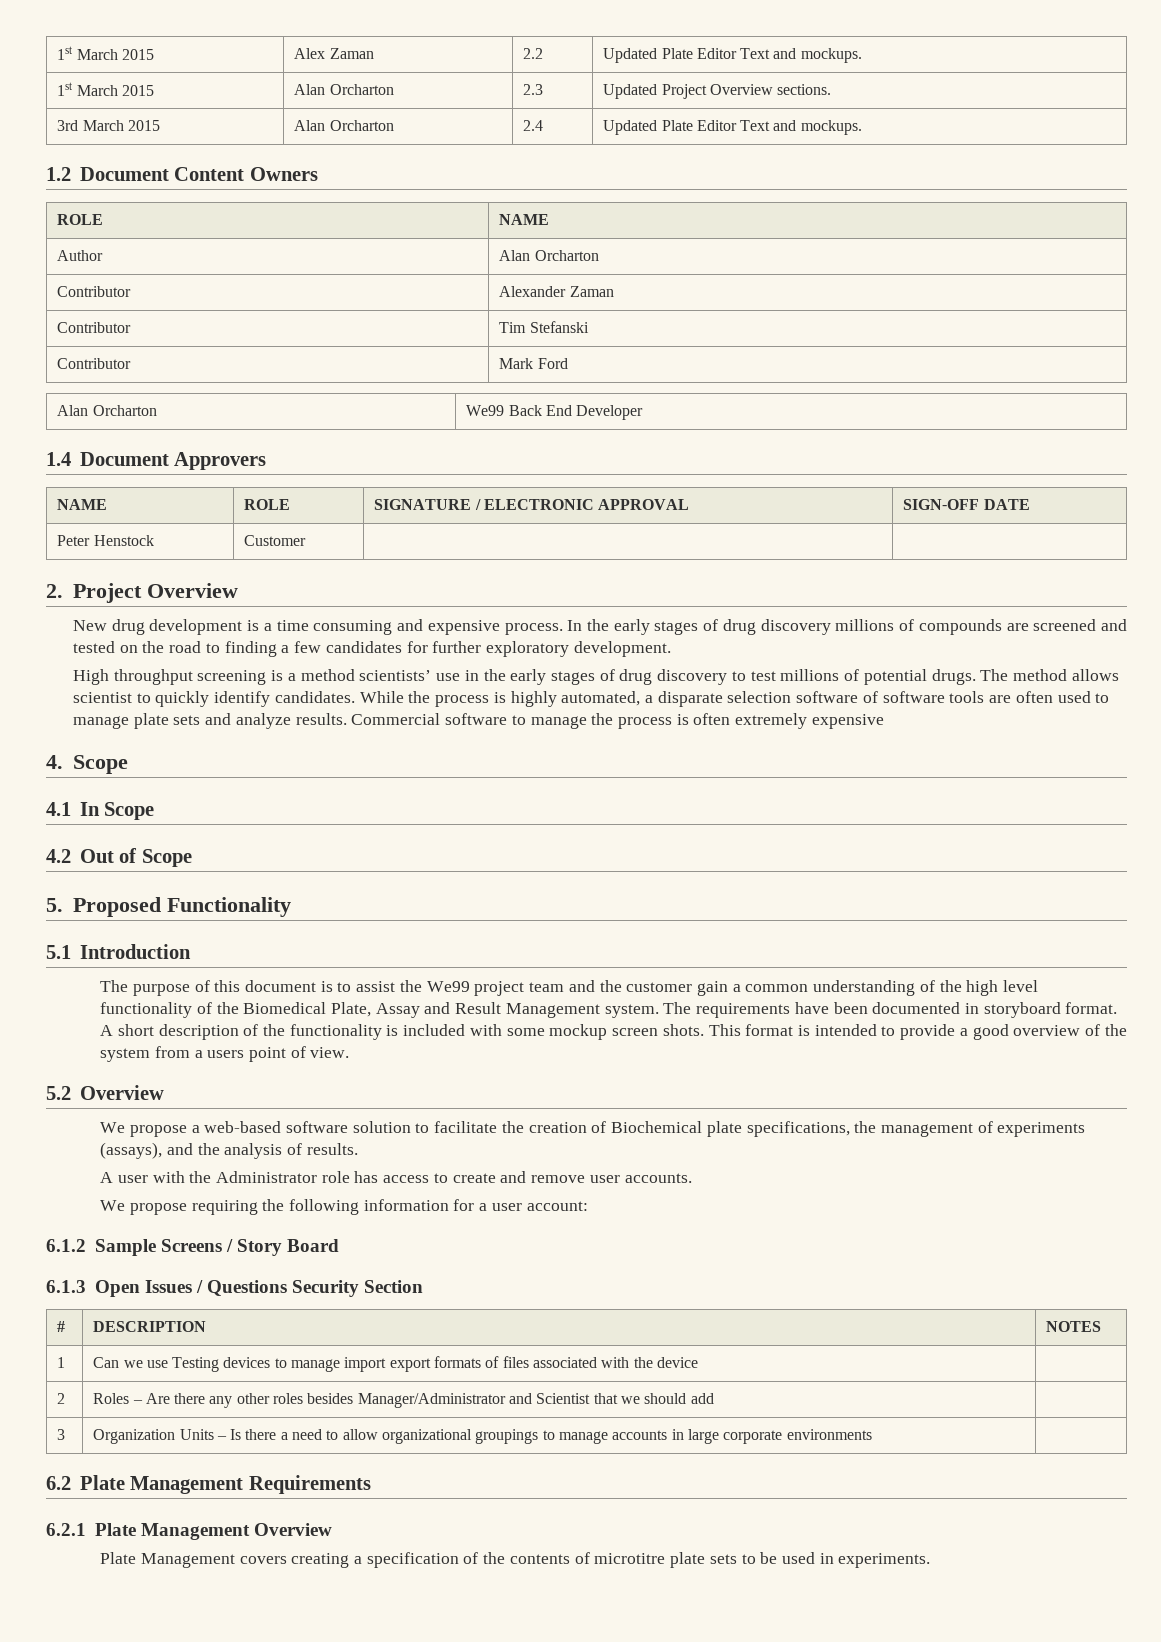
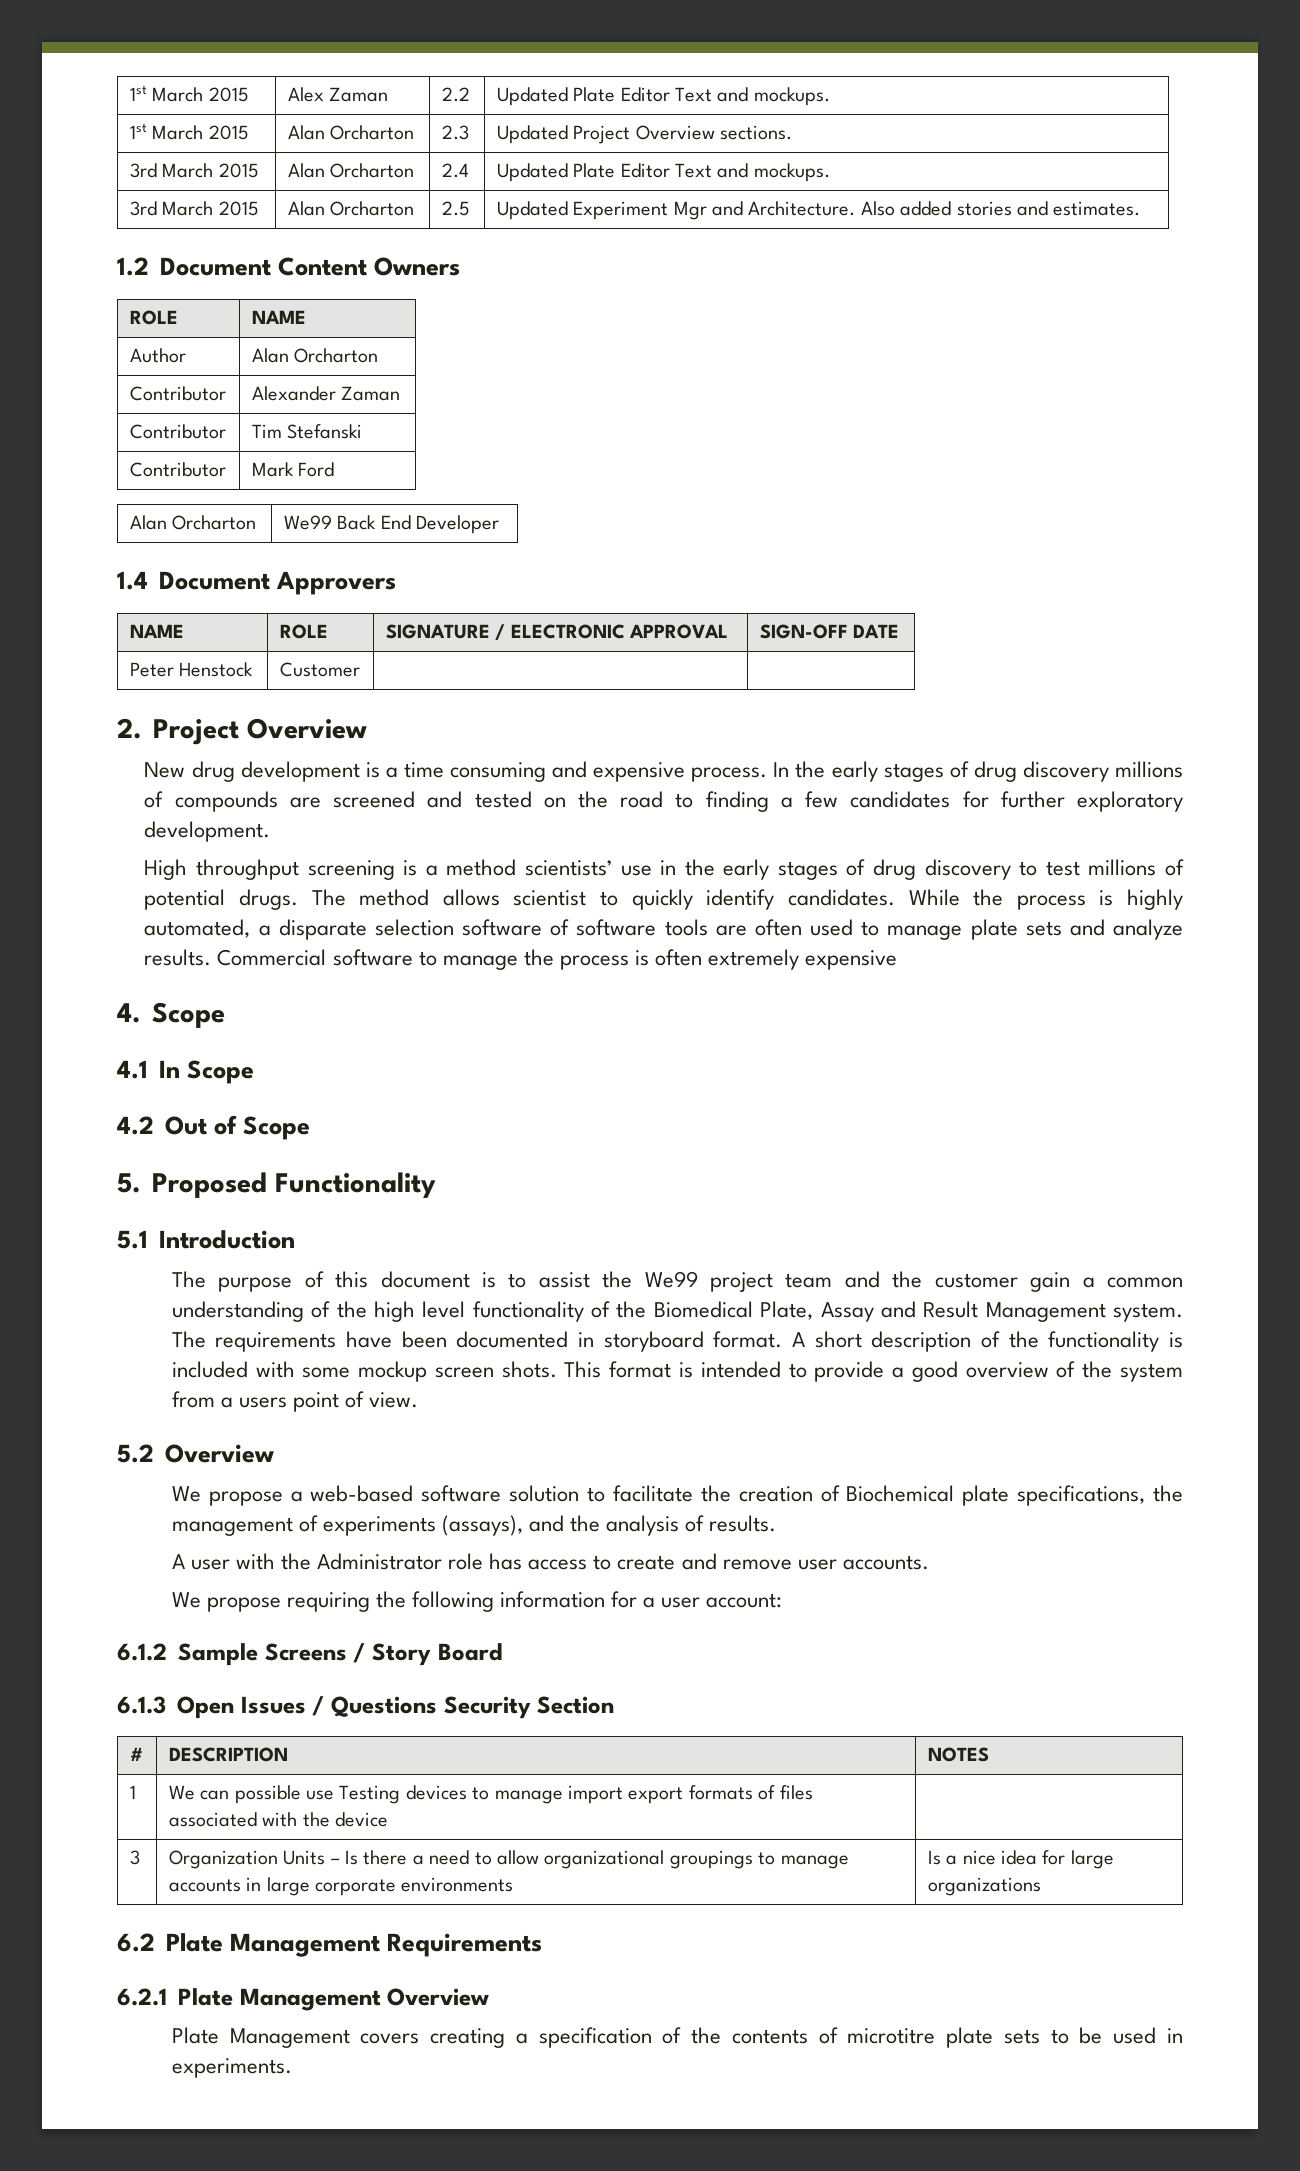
+ 3rd March 2015 | Alan Orcharton | 2.5 | Updated Experiment Mgr and Architecture. Also added stories and estimates.
- 1 | Can we use Testing devices to manage import export formats of files associated with the device |
+ 1 | We can possible use Testing devices to manage import export formats of files associated with the device |
- 2 | Roles – Are there any other roles besides Manager/Administrator and Scientist that we should add |
- 3 | Organization Units – Is there a need to allow organizational groupings to manage accounts in large corporate environments |
+ 3 | Organization Units – Is there a need to allow organizational groupings to manage accounts in large corporate environments | Is a nice idea for large organizations

